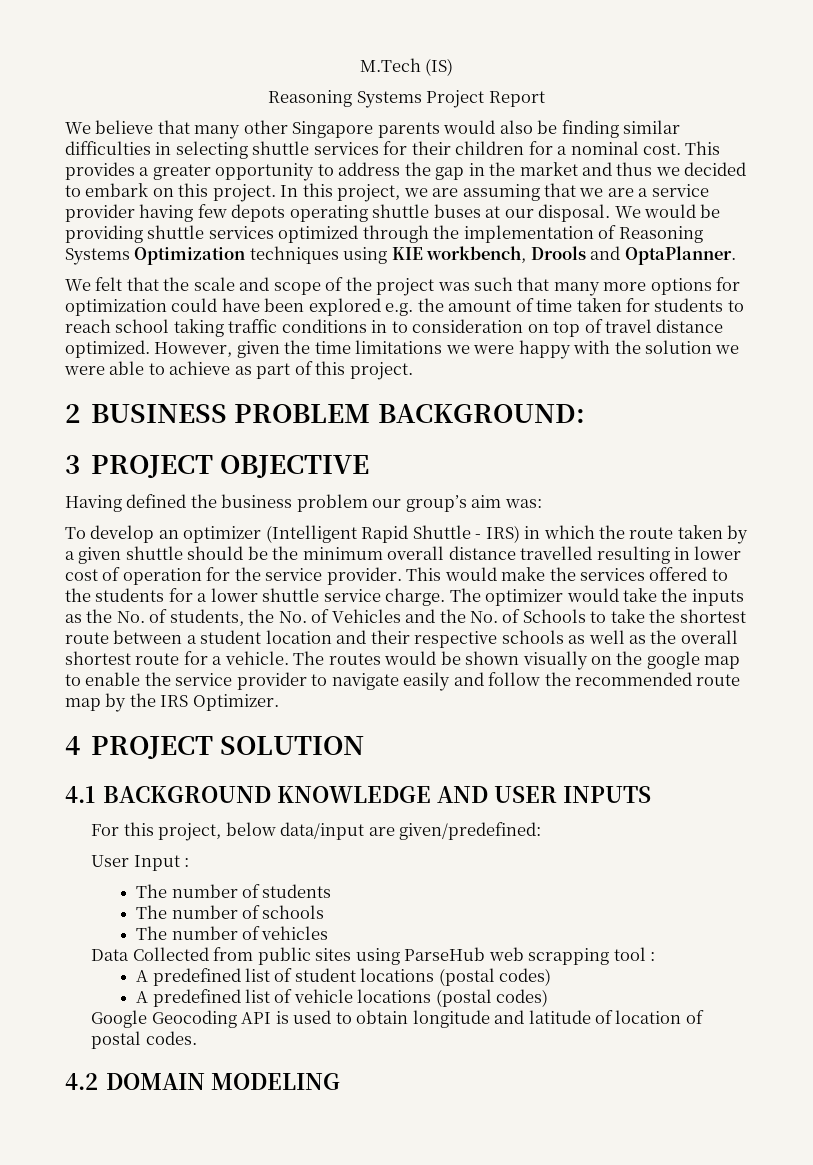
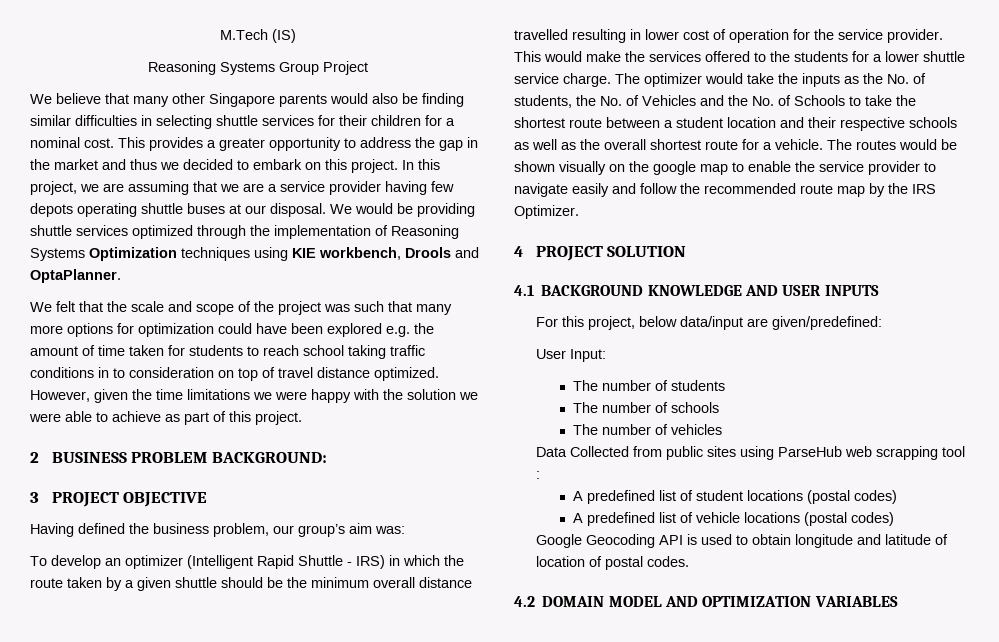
- Reasoning Systems Project Report
+ Reasoning Systems Group Project
- Having defined the business problem our group’s aim was:
+ Having defined the business problem, our group’s aim was:
- User Input :
+ User Input:
- 4.2 DOMAIN MODELING
+ 4.2 DOMAIN MODEL AND OPTIMIZATION VARIABLES

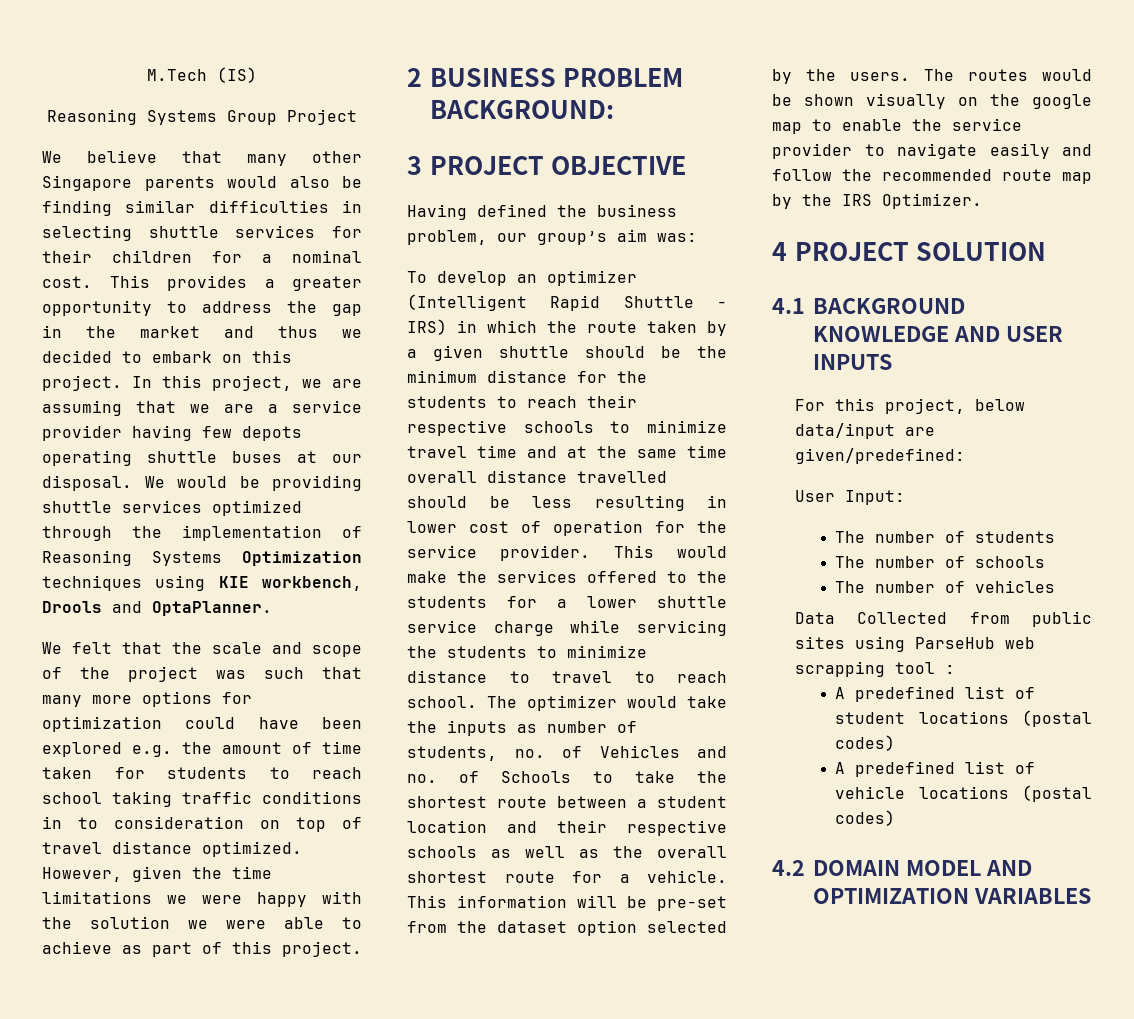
- To develop an optimizer (Intelligent Rapid Shuttle - IRS) in which the route taken by a given shuttle should be the minimum overall distance travelled resulting in lower cost of operation for the service provider.
+ To develop an optimizer (Intelligent Rapid Shuttle - IRS) in which the route taken by a given shuttle should be the minimum distance for the students to reach their respective schools to minimize travel time and at the same time overall distance travelled should be less resulting in lower cost of operation for the service provider.
- This would make the services offered to the students for a lower shuttle service charge.
+ This would make the services offered to the students for a lower shuttle service charge while servicing the students to minimize distance to travel to reach school.
- The optimizer would take the inputs as the No. of students, the No. of Vehicles and the No. of Schools to take the shortest route between a student location and their respective schools as well as the overall shortest route for a vehicle.
+ The optimizer would take the inputs as number of students, no. of Vehicles and no. of Schools to take the shortest route between a student location and their respective schools as well as the overall shortest route for a vehicle.
+ This information will be pre-set from the dataset option selected by the users.
- Google Geocoding API is used to obtain longitude and latitude of location of postal codes.

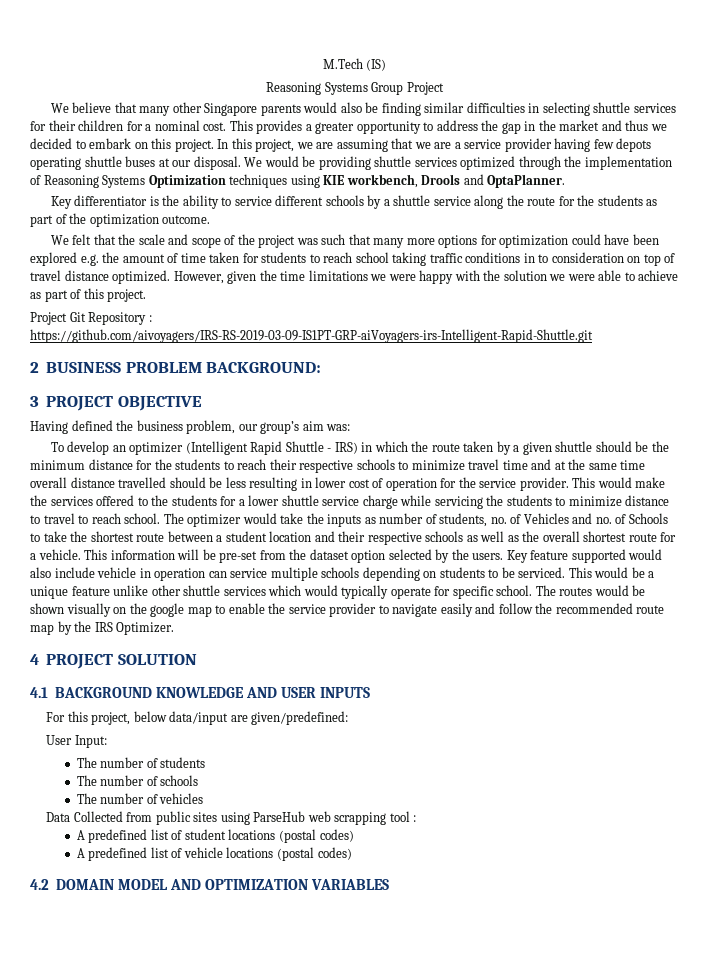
+ Key differentiator is the ability to service different schools by a shuttle service along the route for the students as part of the optimization outcome.
+ Project Git Repository : https://github.com/aivoyagers/IRS-RS-2019-03-09-IS1PT-GRP-aiVoyagers-irs-Intelligent-Rapid-Shuttle.git
+ Key feature supported would also include vehicle in operation can service multiple schools depending on students to be serviced. This would be a unique feature unlike other shuttle services which would typically operate for specific school.

